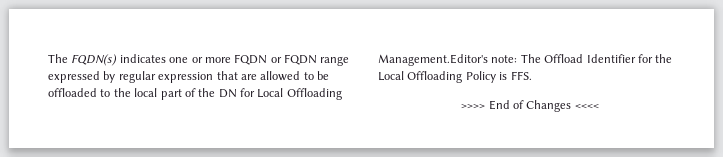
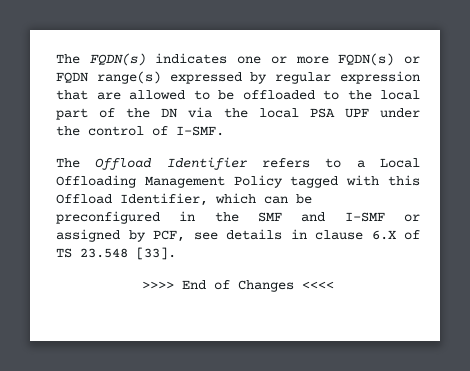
- The FQDN(s) indicates one or more FQDN or FQDN range expressed by regular expression that are allowed to be offloaded to the local part of the DN for Local Offloading Management.Editor's note: The Offload Identifier for the Local Offloading Policy is FFS.
+ The FQDN(s) indicates one or more FQDN(s) or FQDN range(s) expressed by regular expression that are allowed to be offloaded to the local part of the DN via the local PSA UPF under the control of I-SMF.
+ The Offload Identifier refers to a Local Offloading Management Policy tagged with this Offload Identifier, which can be preconfigured in the SMF and I-SMF or assigned by PCF, see details in clause 6.X of TS 23.548 [33].

